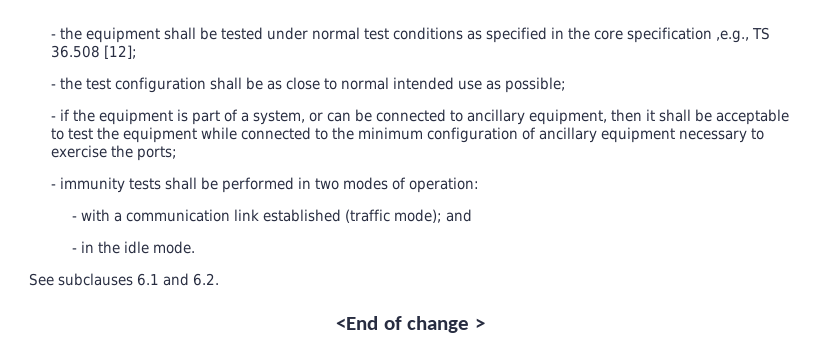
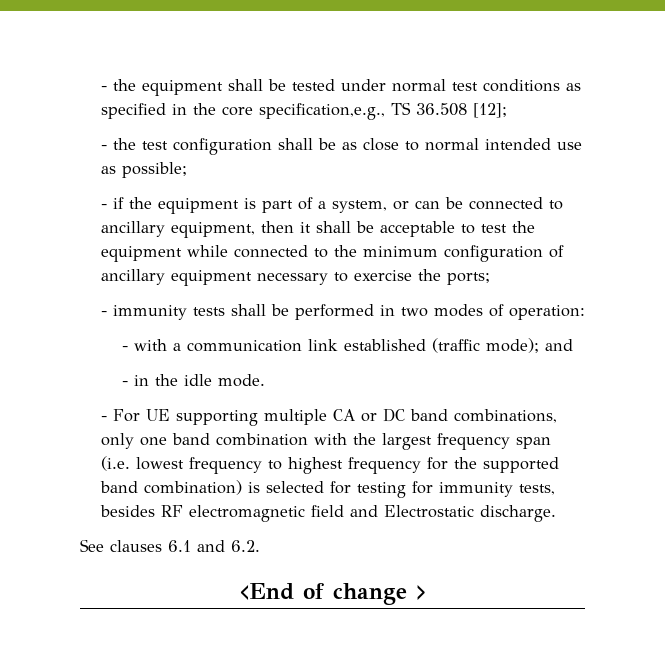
- - the equipment shall be tested under normal test conditions as specified in the core specification ,e.g., TS 36.508 [12];
+ - the equipment shall be tested under normal test conditions as specified in the core specification,e.g., TS 36.508 [12];
+ - For UE supporting multiple CA or DC band combinations, only one band combination with the largest frequency span (i.e. lowest frequency to highest frequency for the supported band combination) is selected for testing for immunity tests, besides RF electromagnetic field and Electrostatic discharge.
- See subclauses 6.1 and 6.2.
+ See clauses 6.1 and 6.2.

